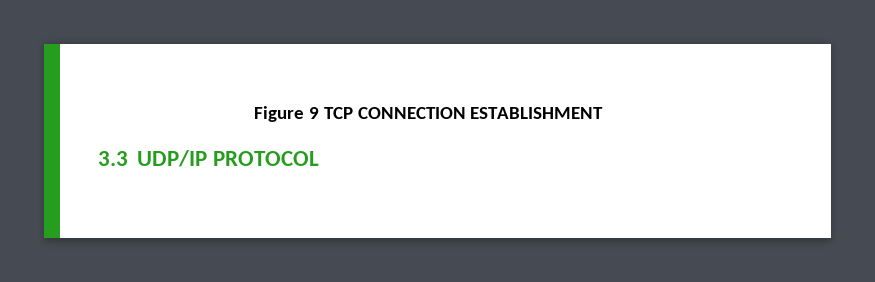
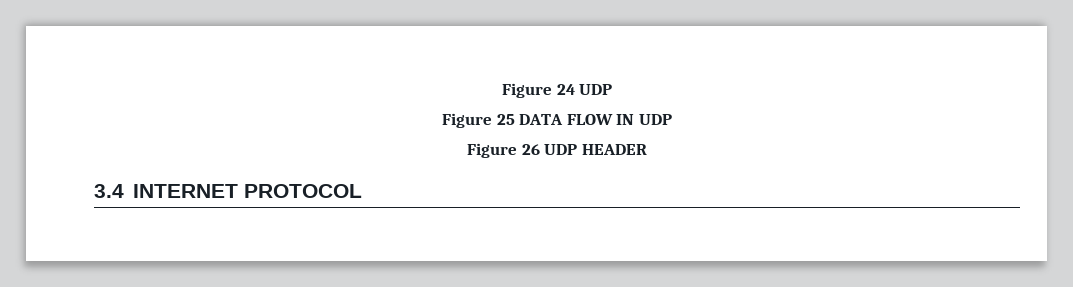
- Figure 9 TCP CONNECTION ESTABLISHMENT
- 3.3 UDP/IP PROTOCOL
+ Figure 24 UDP
+ Figure 25 DATA FLOW IN UDP
+ Figure 26 UDP HEADER
+ 3.4 INTERNET PROTOCOL

